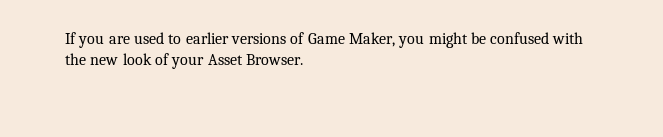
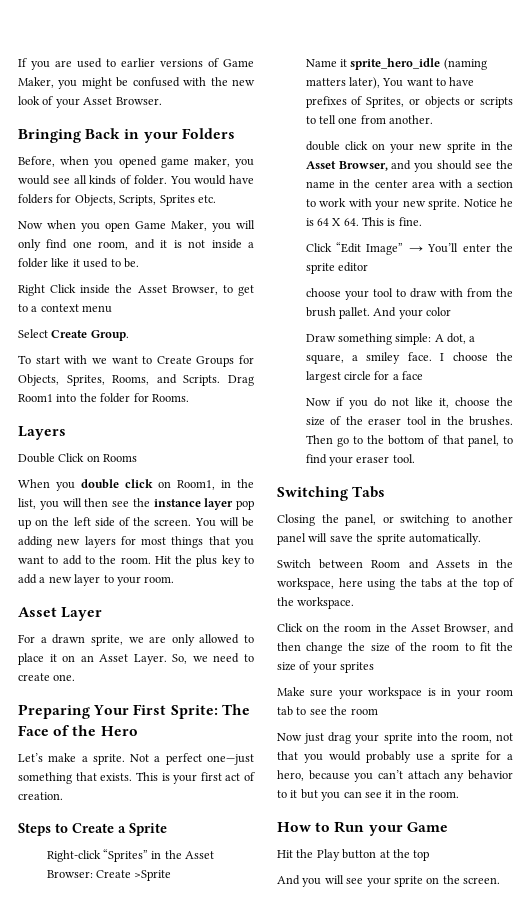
+ Bringing Back in your Folders
+ Before, when you opened game maker, you would see all kinds of folder. You would have folders for Objects, Scripts, Sprites etc.
+ Now when you open Game Maker, you will only find one room, and it is not inside a folder like it used to be.
+ Right Click inside the Asset Browser, to get to a context menu
+ Select Create Group.
+ To start with we want to Create Groups for Objects, Sprites, Rooms, and Scripts. Drag Room1 into the folder for Rooms.
+ Layers
+ Double Click on Rooms
+ When you double click on Room1, in the list, you will then see the instance layer pop up on the left side of the screen. You will be adding new layers for most things that you want to add to the room. Hit the plus key to add a new layer to your room.
+ Asset Layer
+ For a drawn sprite, we are only allowed to place it on an Asset Layer. So, we need to create one.
+ Preparing Your First Sprite: The Face of the Hero
+ Let’s make a sprite. Not a perfect one—just something that exists. This is your first act of creation.
+ Steps to Create a Sprite
+ Right-click “Sprites” in the Asset Browser: Create >Sprite
+ Name it sprite_hero_idle (naming matters later), You want to have prefixes of Sprites, or objects or scripts to tell one from another.
+ double click on your new sprite in the Asset Browser, and you should see the name in the center area with a section to work with your new sprite. Notice he is 64 X 64. This is fine.
+ Click “Edit Image” → You’ll enter the sprite editor
+ choose your tool to draw with from the brush pallet. And your color
+ Draw something simple: A dot, a square, a smiley face. I choose the largest circle for a face
+ Now if you do not like it, choose the size of the eraser tool in the brushes. Then go to the bottom of that panel, to find your eraser tool.
+ Switching Tabs
+ Closing the panel, or switching to another panel will save the sprite automatically.
+ Switch between Room and Assets in the workspace, here using the tabs at the top of the workspace.
+ Click on the room in the Asset Browser, and then change the size of the room to fit the size of your sprites
+ Make sure your workspace is in your room tab to see the room
+ Now just drag your sprite into the room, not that you would probably use a sprite for a hero, because you can’t attach any behavior to it but you can see it in the room.
+ How to Run your Game
+ Hit the Play button at the top
+ And you will see your sprite on the screen.

